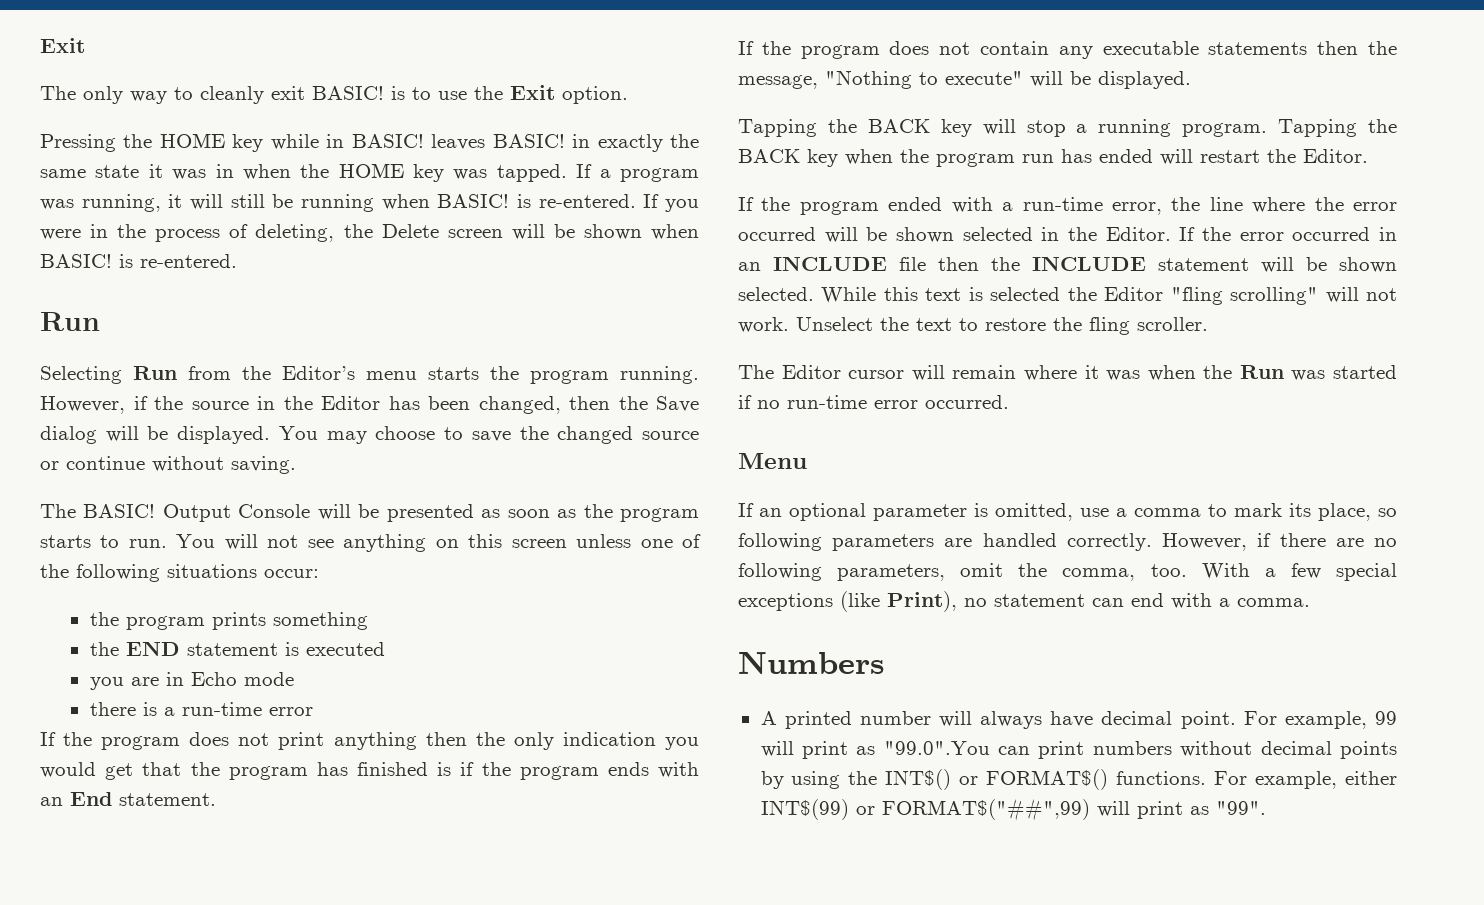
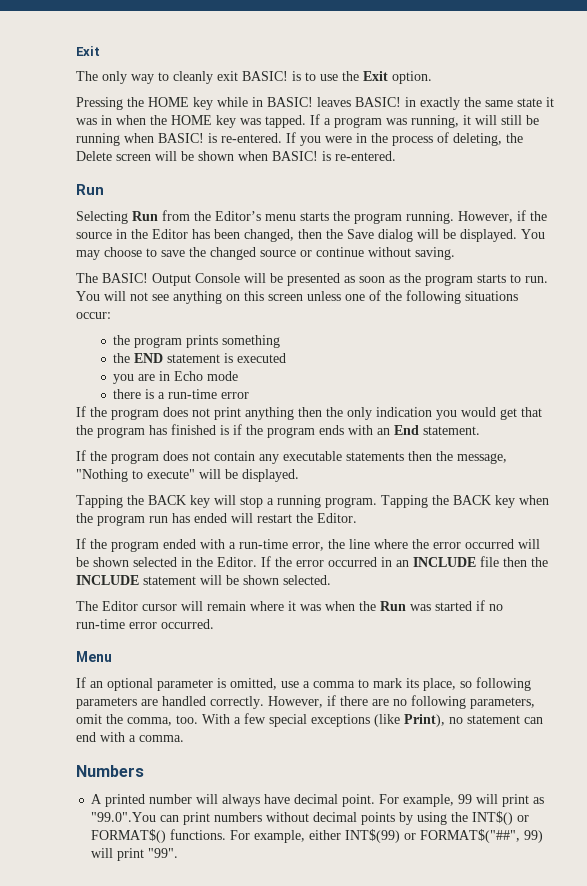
- While this text is selected the Editor "fling scrolling" will not work. Unselect the text to restore the fling scroller.
- For example, either INT$(99) or FORMAT$("##",99) will print as "99".
+ For example, either INT$(99) or FORMAT$("##", 99) will print "99".

